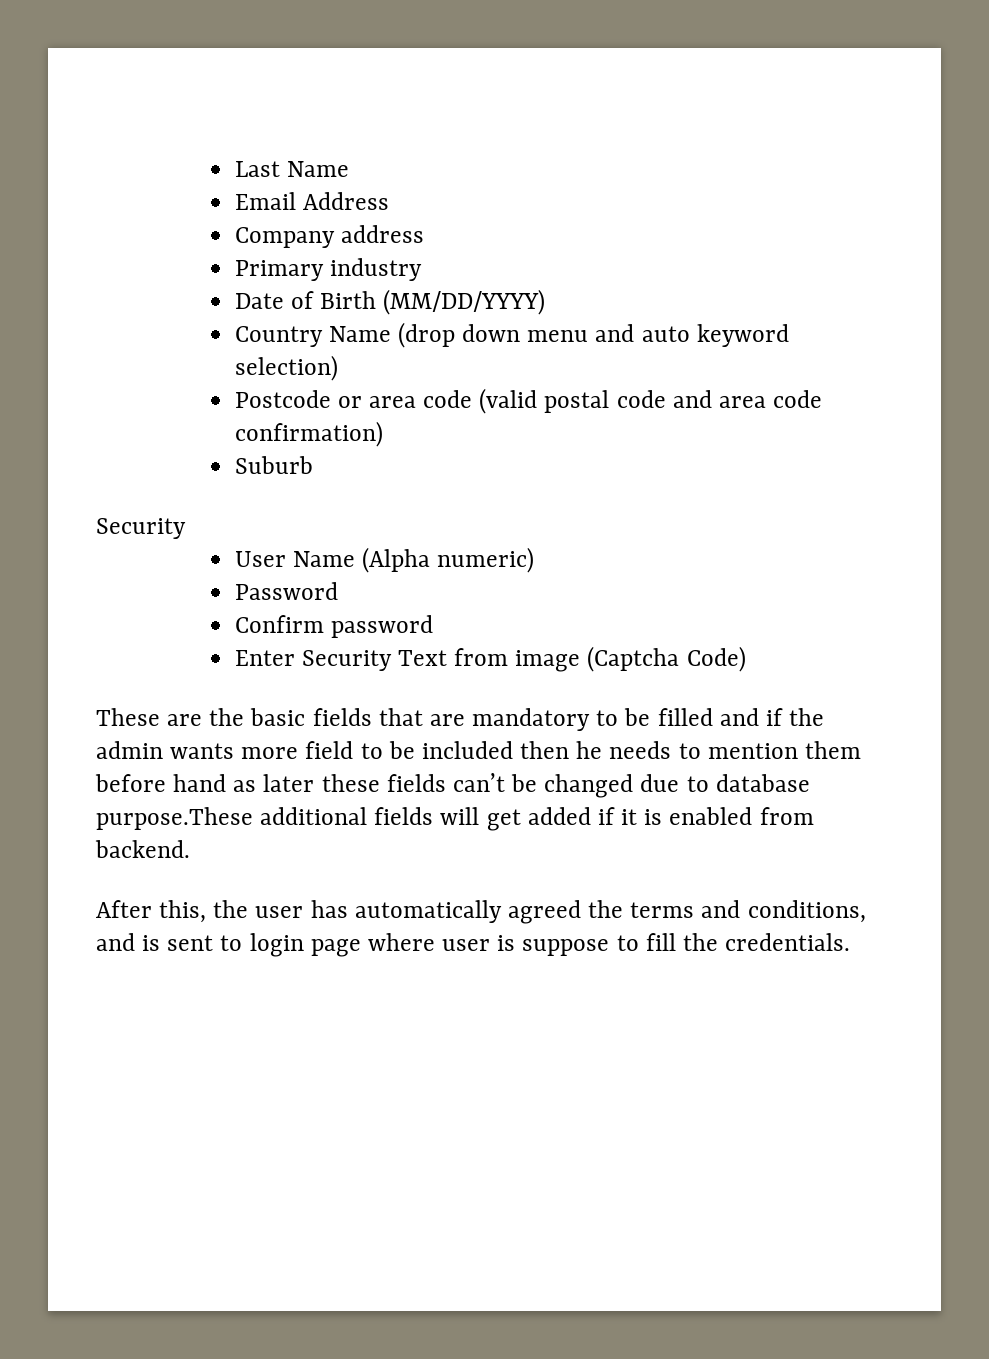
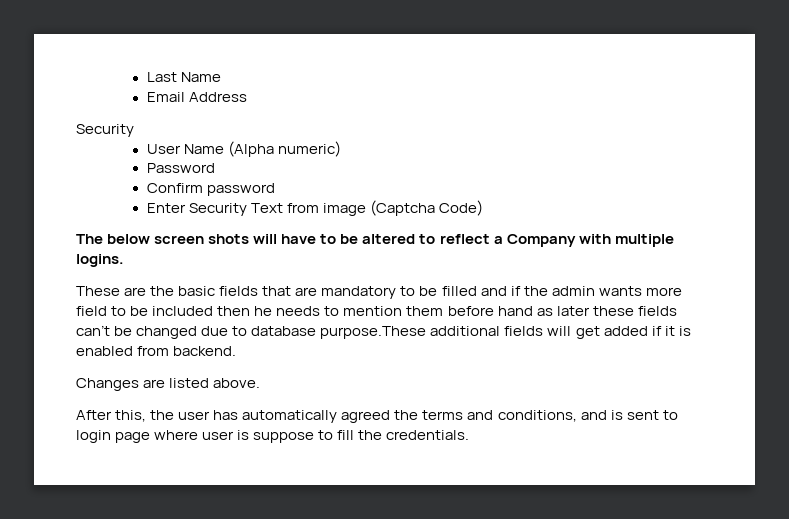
- Company address
- Primary industry
- Date of Birth (MM/DD/YYYY)
- Country Name (drop down menu and auto keyword selection)
- Postcode or area code (valid postal code and area code confirmation)
- Suburb
+ The below screen shots will have to be altered to reflect a Company with multiple logins.
+ Changes are listed above.

